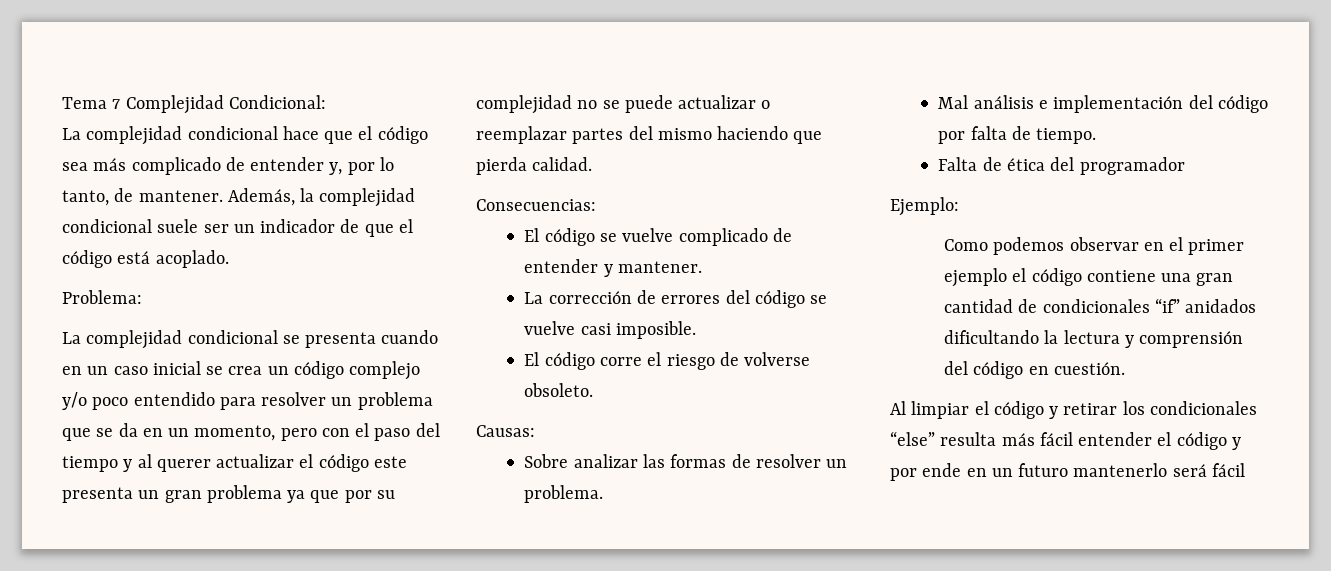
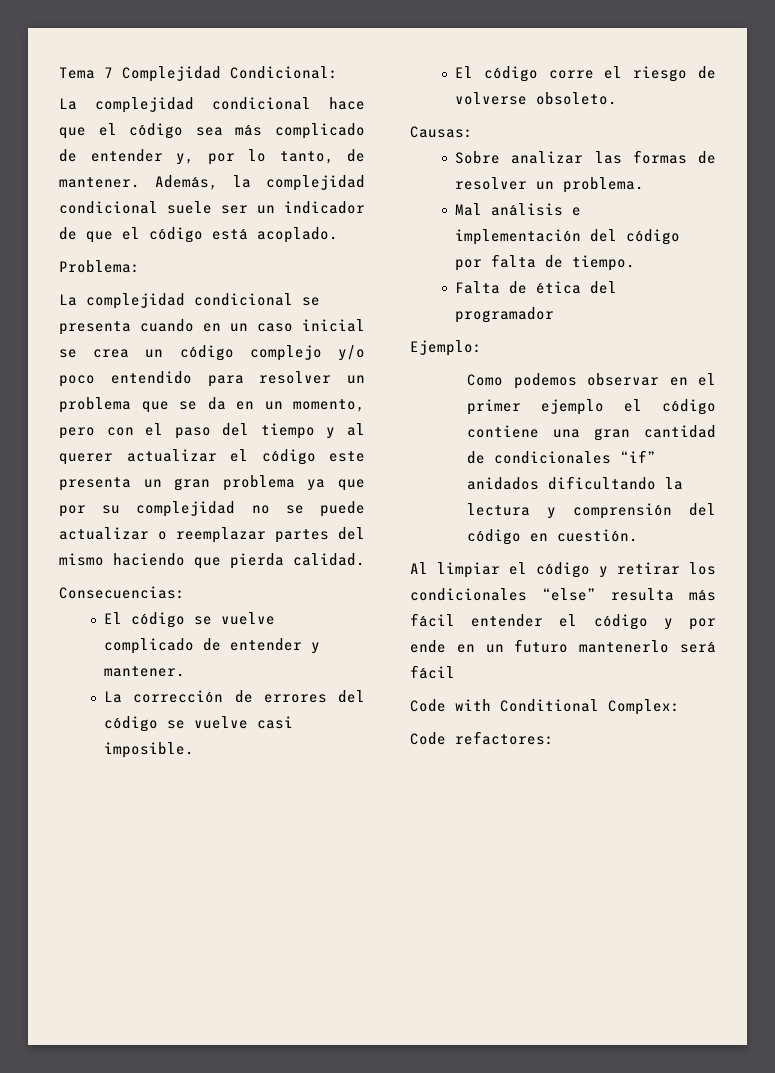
+ Code with Conditional Complex:
+ Code refactores:

